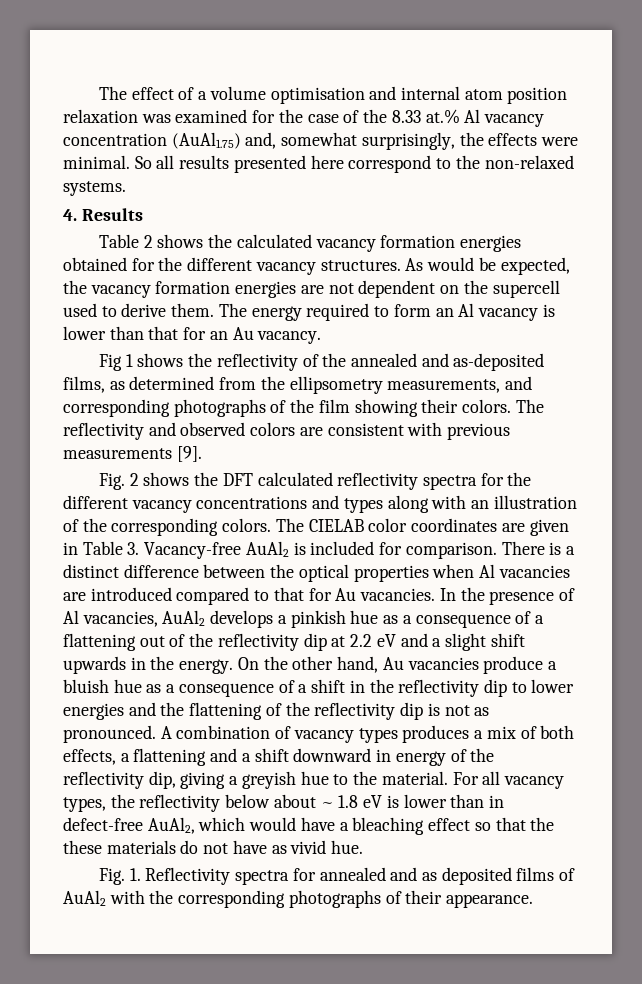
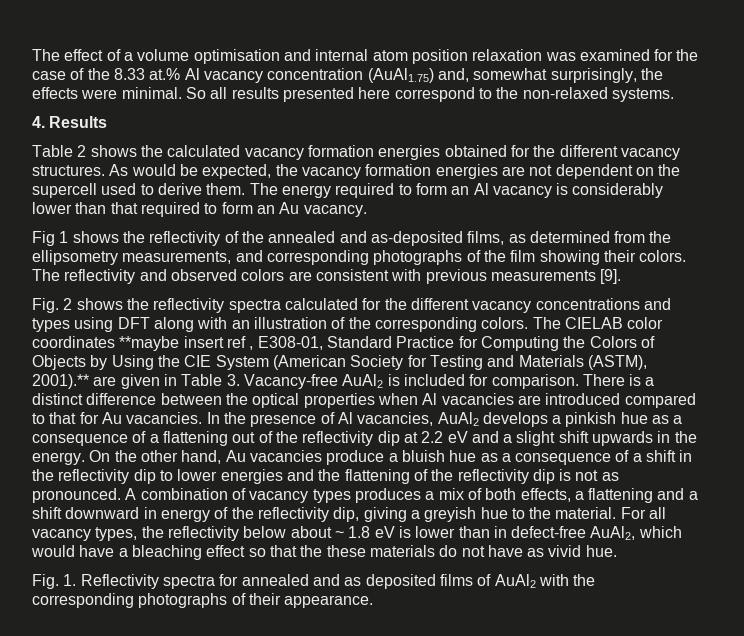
- The energy required to form an Al vacancy is lower than that for an Au vacancy.
+ The energy required to form an Al vacancy is considerably lower than that required to form an Au vacancy.
- Fig. 2 shows the DFT calculated reflectivity spectra for the different vacancy concentrations and types along with an illustration of the corresponding colors.
+ Fig. 2 shows the reflectivity spectra calculated for the different vacancy concentrations and types using DFT along with an illustration of the corresponding colors.
- The CIELAB color coordinates are given in Table 3. Vacancy-free AuAl2 is included for comparison.
+ The CIELAB color coordinates **maybe insert ref , E308-01, Standard Practice for Computing the Colors of Objects by Using the CIE System (American Society for Testing and Materials (ASTM), 2001).** are given in Table 3. Vacancy-free AuAl2 is included for comparison.

